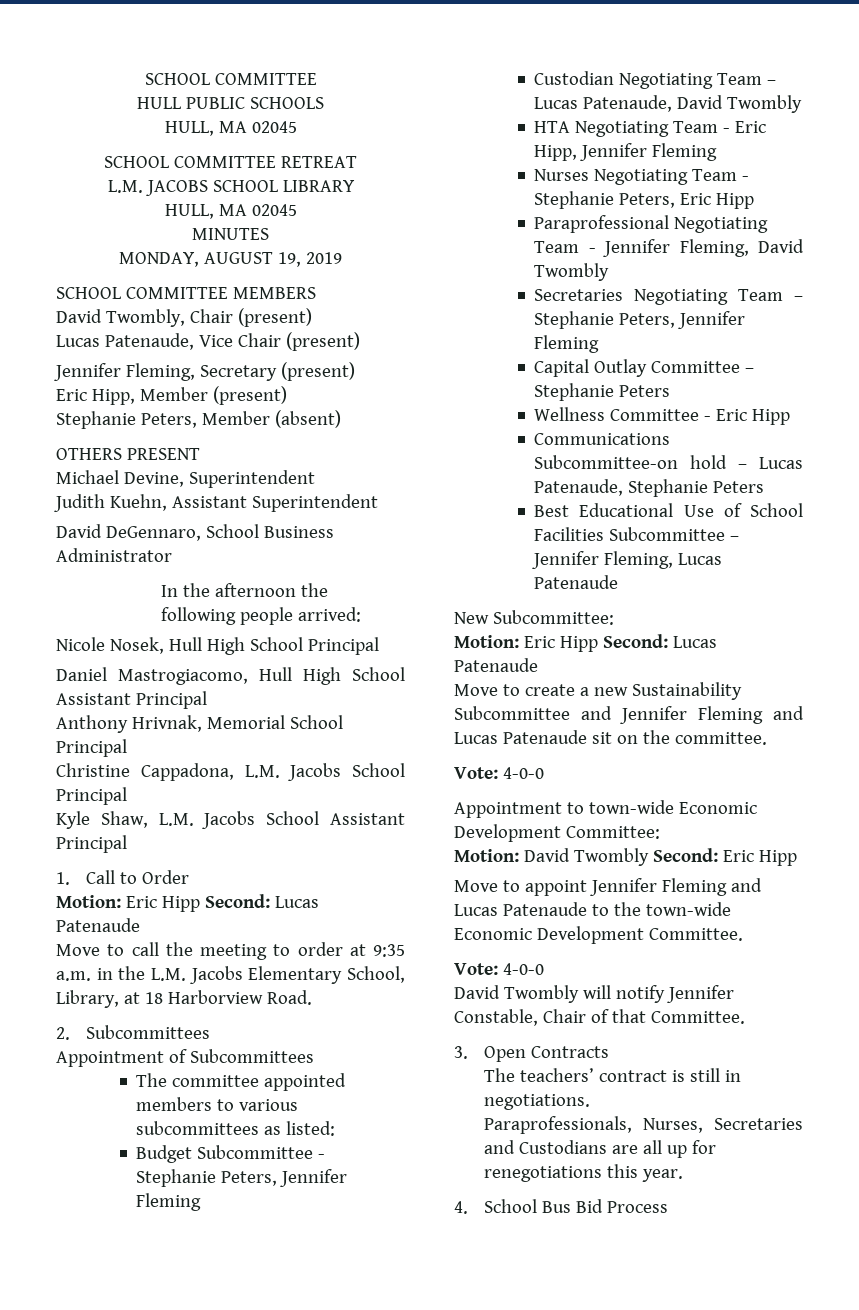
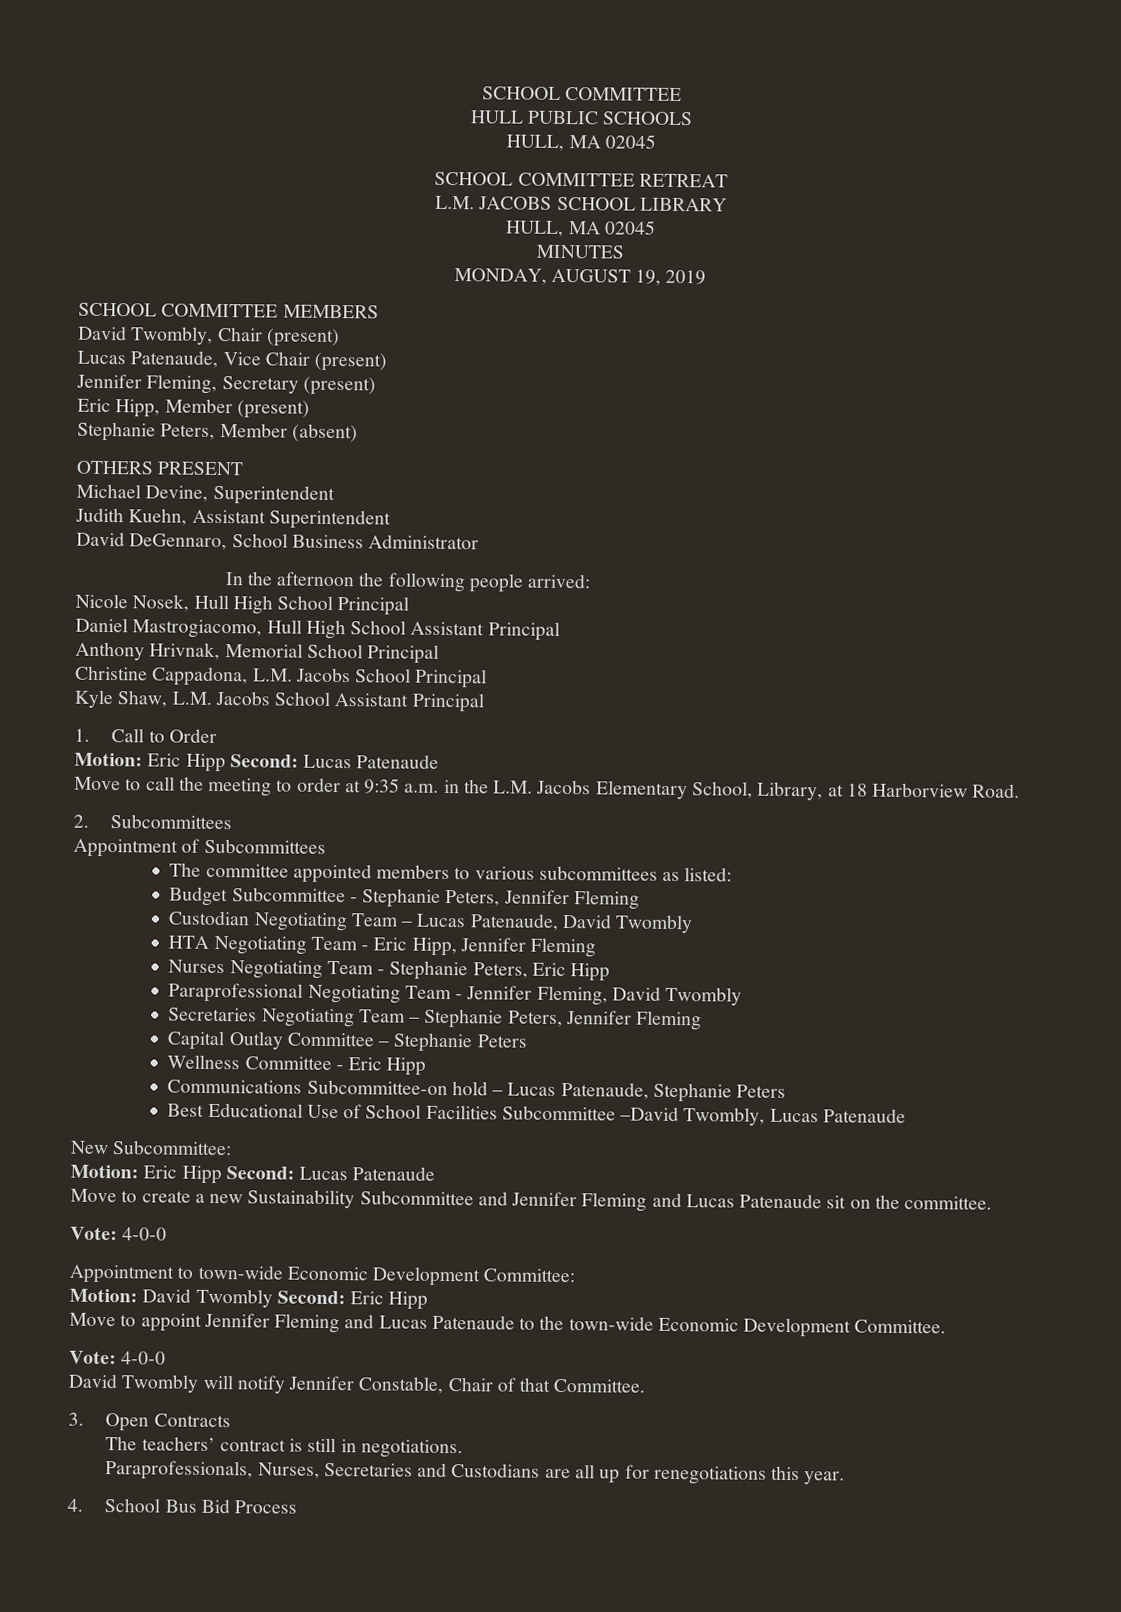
- Best Educational Use of School Facilities Subcommittee – Jennifer Fleming, Lucas Patenaude
+ Best Educational Use of School Facilities Subcommittee –David Twombly, Lucas Patenaude

